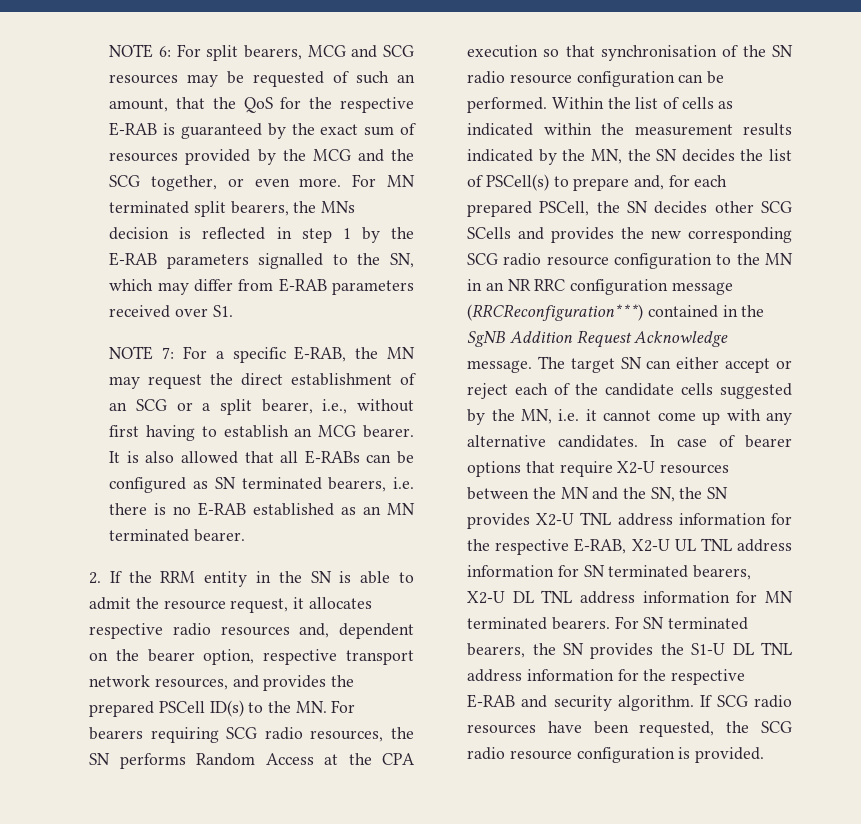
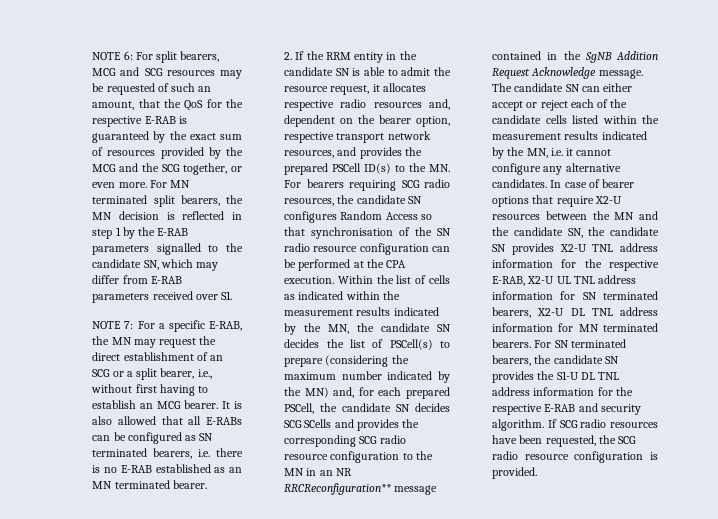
- For MN terminated split bearers, the MNs decision is reflected in step 1 by the E-RAB parameters signalled to the SN, which may differ from E-RAB parameters received over S1.
+ For MN terminated split bearers, the MN decision is reflected in step 1 by the E-RAB parameters signalled to the candidate SN, which may differ from E-RAB parameters received over S1.
- 2. If the RRM entity in the SN is able to admit the resource request, it allocates respective radio resources and, dependent on the bearer option, respective transport network resources, and provides the prepared PSCell ID(s) to the MN. For bearers requiring SCG radio resources, the SN performs Random Access at the CPA execution so that synchronisation of the SN radio resource configuration can be performed.
+ 2. If the RRM entity in the candidate SN is able to admit the resource request, it allocates respective radio resources and, dependent on the bearer option, respective transport network resources, and provides the prepared PSCell ID(s) to the MN. For bearers requiring SCG radio resources, the candidate SN configures Random Access so that synchronisation of the SN radio resource configuration can be performed at the CPA execution.
- Within the list of cells as indicated within the measurement results indicated by the MN, the SN decides the list of PSCell(s) to prepare and, for each prepared PSCell, the SN decides other SCG SCells and provides the new corresponding SCG radio resource configuration to the MN in an NR RRC configuration message (RRCReconfiguration***) contained in the SgNB Addition Request Acknowledge message.
+ Within the list of cells as indicated within the measurement results indicated by the MN, the candidate SN decides the list of PSCell(s) to prepare (considering the maximum number indicated by the MN) and, for each prepared PSCell, the candidate SN decides SCG SCells and provides the corresponding SCG radio resource configuration to the MN in an NR RRCReconfiguration** message contained in the SgNB Addition Request Acknowledge message.
- The target SN can either accept or reject each of the candidate cells suggested by the MN, i.e. it cannot come up with any alternative candidates.
+ The candidate SN can either accept or reject each of the candidate cells listed within the measurement results indicated by the MN, i.e. it cannot configure any alternative candidates.
- In case of bearer options that require X2-U resources between the MN and the SN, the SN provides X2-U TNL address information for the respective E-RAB, X2-U UL TNL address information for SN terminated bearers, X2-U DL TNL address information for MN terminated bearers.
+ In case of bearer options that require X2-U resources between the MN and the candidate SN, the candidate SN provides X2-U TNL address information for the respective E-RAB, X2-U UL TNL address information for SN terminated bearers, X2-U DL TNL address information for MN terminated bearers.
- For SN terminated bearers, the SN provides the S1-U DL TNL address information for the respective E-RAB and security algorithm.
+ For SN terminated bearers, the candidate SN provides the S1-U DL TNL address information for the respective E-RAB and security algorithm.

